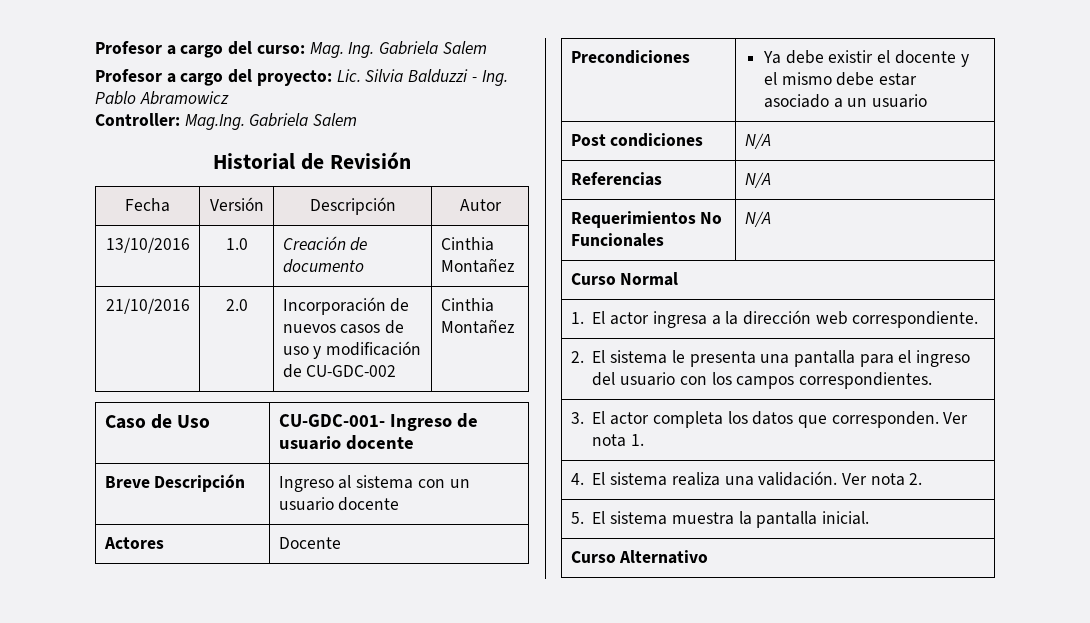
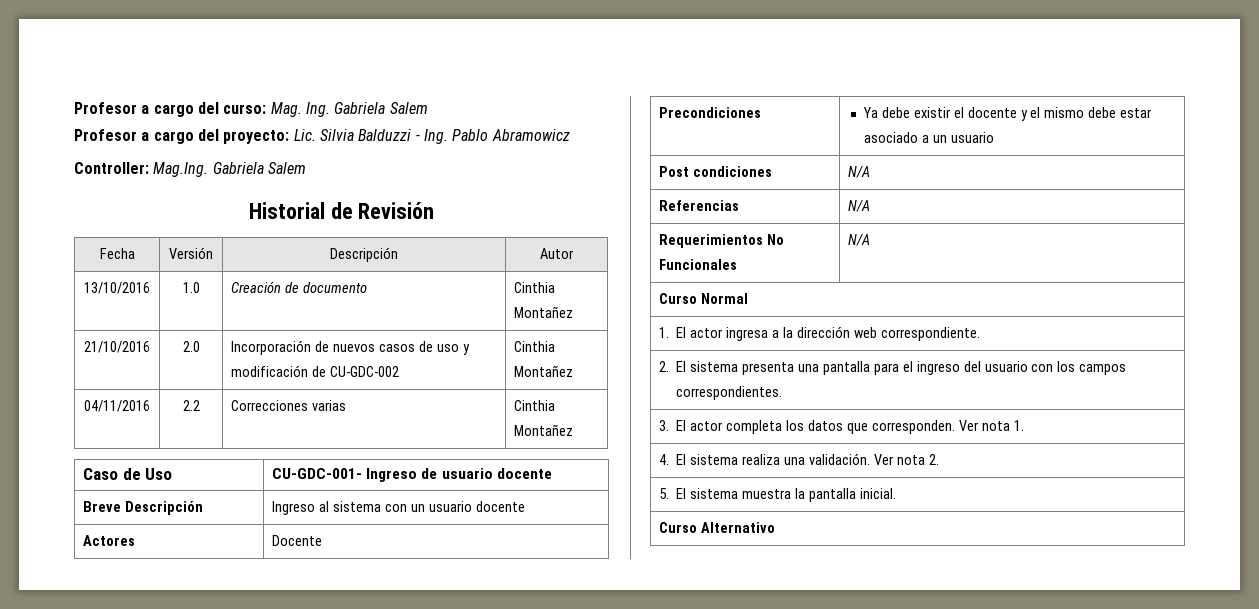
+ 04/11/2016 | 2.2 | Correcciones varias | Cinthia Montañez
- 2. El sistema le presenta una pantalla para el ingreso del usuario con los campos correspondientes.
+ 2. El sistema presenta una pantalla para el ingreso del usuario con los campos correspondientes.

